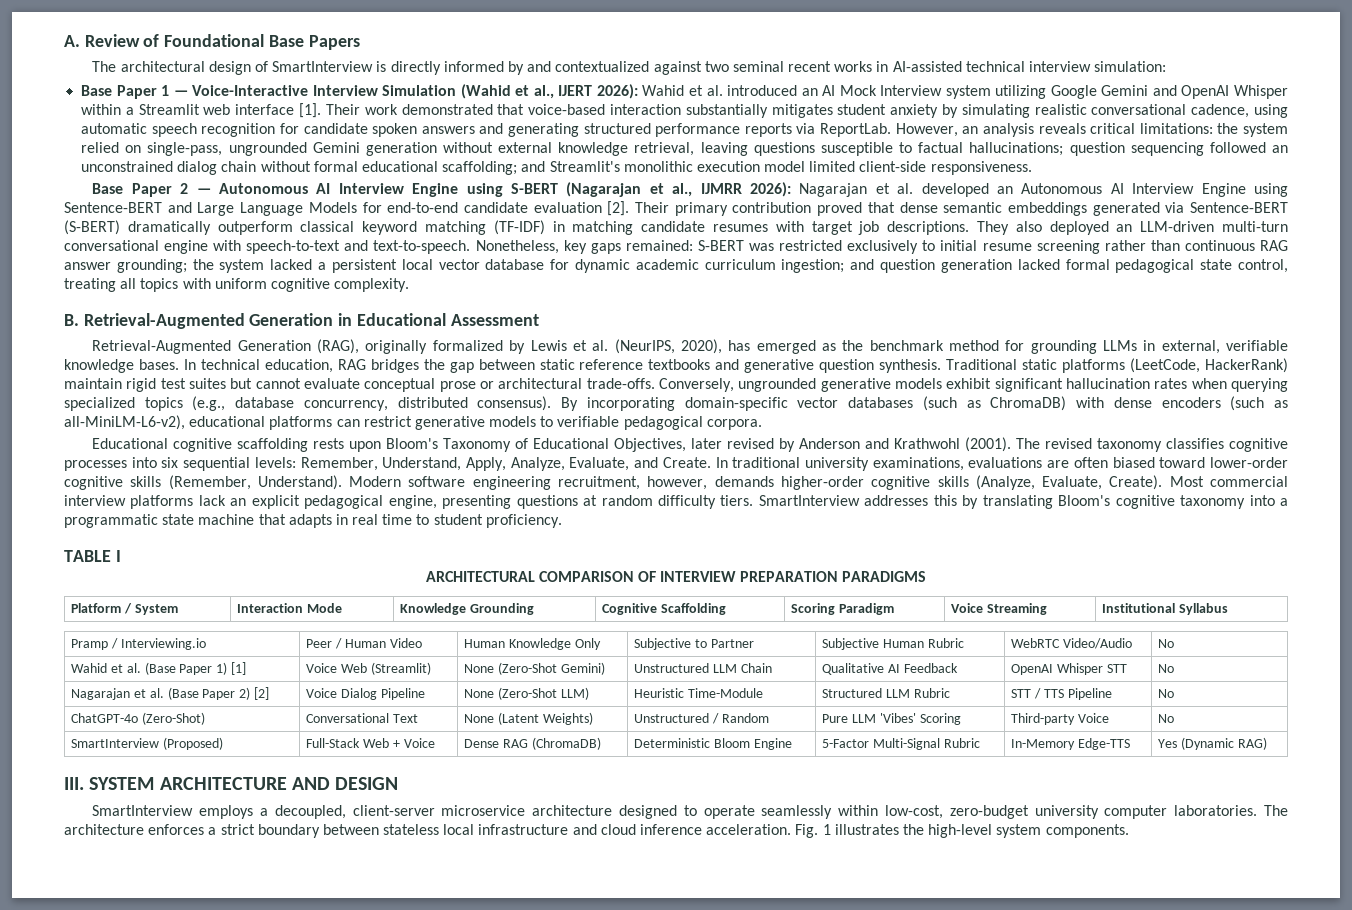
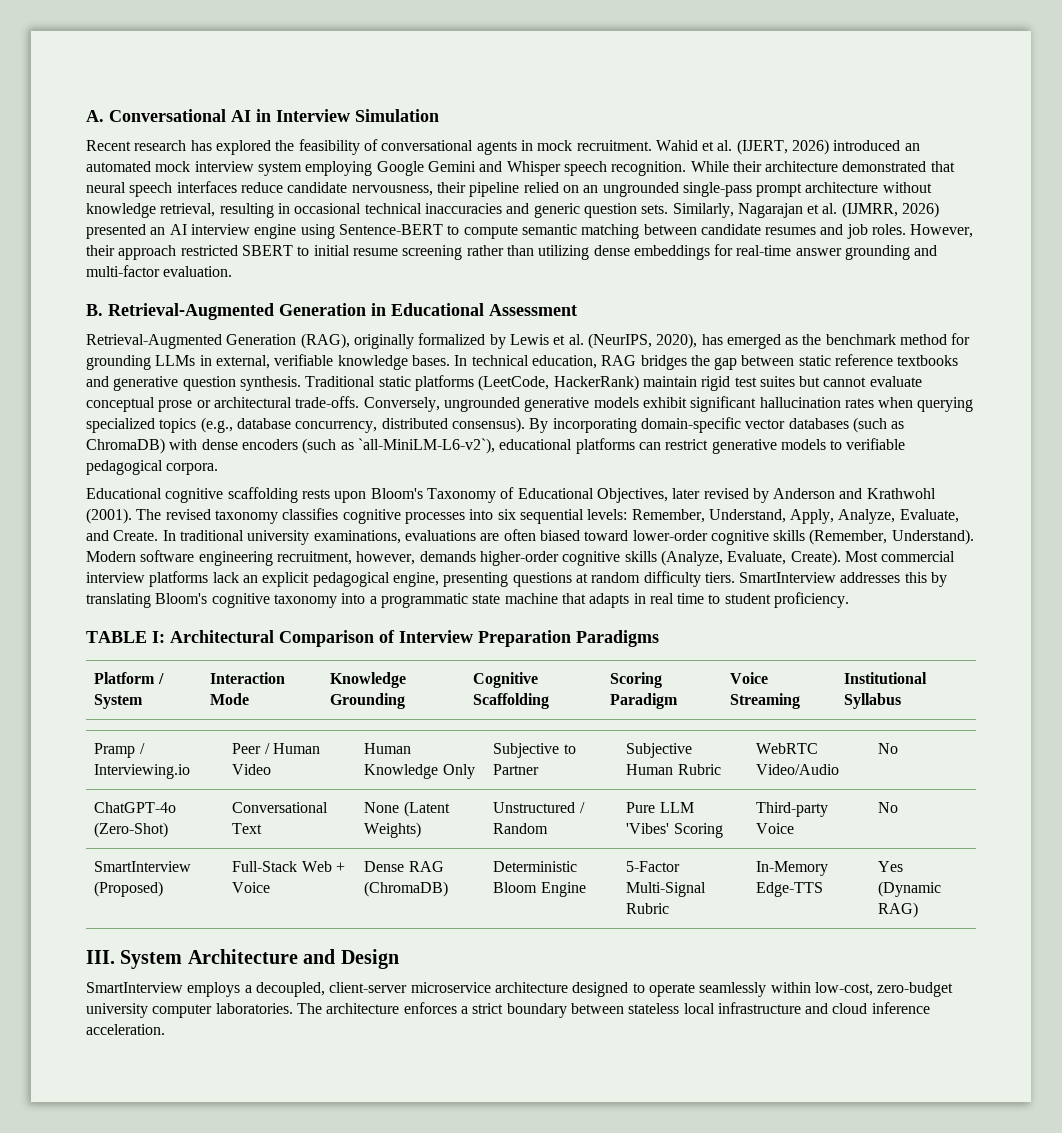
- A. Review of Foundational Base Papers
- The architectural design of SmartInterview is directly informed by and contextualized against two seminal recent works in AI-assisted technical interview simulation:
- Base Paper 1 — Voice-Interactive Interview Simulation (Wahid et al., IJERT 2026): Wahid et al. introduced an AI Mock Interview system utilizing Google Gemini and OpenAI Whisper within a Streamlit web interface [1]. Their work demonstrated that voice-based interaction substantially mitigates student anxiety by simulating realistic conversational cadence, using automatic speech recognition for candidate spoken answers and generating structured performance reports via ReportLab. However, an analysis reveals critical limitations: the system relied on single-pass, ungrounded Gemini generation without external knowledge retrieval, leaving questions susceptible to factual hallucinations; question sequencing followed an unconstrained dialog chain without formal educational scaffolding; and Streamlit's monolithic execution model limited client-side responsiveness.
- Base Paper 2 — Autonomous AI Interview Engine using S-BERT (Nagarajan et al., IJMRR 2026): Nagarajan et al. developed an Autonomous AI Interview Engine using Sentence-BERT and Large Language Models for end-to-end candidate evaluation [2]. Their primary contribution proved that dense semantic embeddings generated via Sentence-BERT (S-BERT) dramatically outperform classical keyword matching (TF-IDF) in matching candidate resumes with target job descriptions. They also deployed an LLM-driven multi-turn conversational engine with speech-to-text and text-to-speech. Nonetheless, key gaps remained: S-BERT was restricted exclusively to initial resume screening rather than continuous RAG answer grounding; the system lacked a persistent local vector database for dynamic academic curriculum ingestion; and question generation lacked formal pedagogical state control, treating all topics with uniform cognitive complexity.
+ A. Conversational AI in Interview Simulation
+ Recent research has explored the feasibility of conversational agents in mock recruitment. Wahid et al. (IJERT, 2026) introduced an automated mock interview system employing Google Gemini and Whisper speech recognition. While their architecture demonstrated that neural speech interfaces reduce candidate nervousness, their pipeline relied on an ungrounded single-pass prompt architecture without knowledge retrieval, resulting in occasional technical inaccuracies and generic question sets. Similarly, Nagarajan et al. (IJMRR, 2026) presented an AI interview engine using Sentence-BERT to compute semantic matching between candidate resumes and job roles. However, their approach restricted SBERT to initial resume screening rather than utilizing dense embeddings for real-time answer grounding and multi-factor evaluation.
- By incorporating domain-specific vector databases (such as ChromaDB) with dense encoders (such as all-MiniLM-L6-v2), educational platforms can restrict generative models to verifiable pedagogical corpora.
+ By incorporating domain-specific vector databases (such as ChromaDB) with dense encoders (such as `all-MiniLM-L6-v2`), educational platforms can restrict generative models to verifiable pedagogical corpora.
- TABLE I
- ARCHITECTURAL COMPARISON OF INTERVIEW PREPARATION PARADIGMS
+ TABLE I: Architectural Comparison of Interview Preparation Paradigms
- Wahid et al. (Base Paper 1) [1] | Voice Web (Streamlit) | None (Zero-Shot Gemini) | Unstructured LLM Chain | Qualitative AI Feedback | OpenAI Whisper STT | No
- Nagarajan et al. (Base Paper 2) [2] | Voice Dialog Pipeline | None (Zero-Shot LLM) | Heuristic Time-Module | Structured LLM Rubric | STT / TTS Pipeline | No
- III. SYSTEM ARCHITECTURE AND DESIGN
+ III. System Architecture and Design
- Fig. 1 illustrates the high-level system components.

